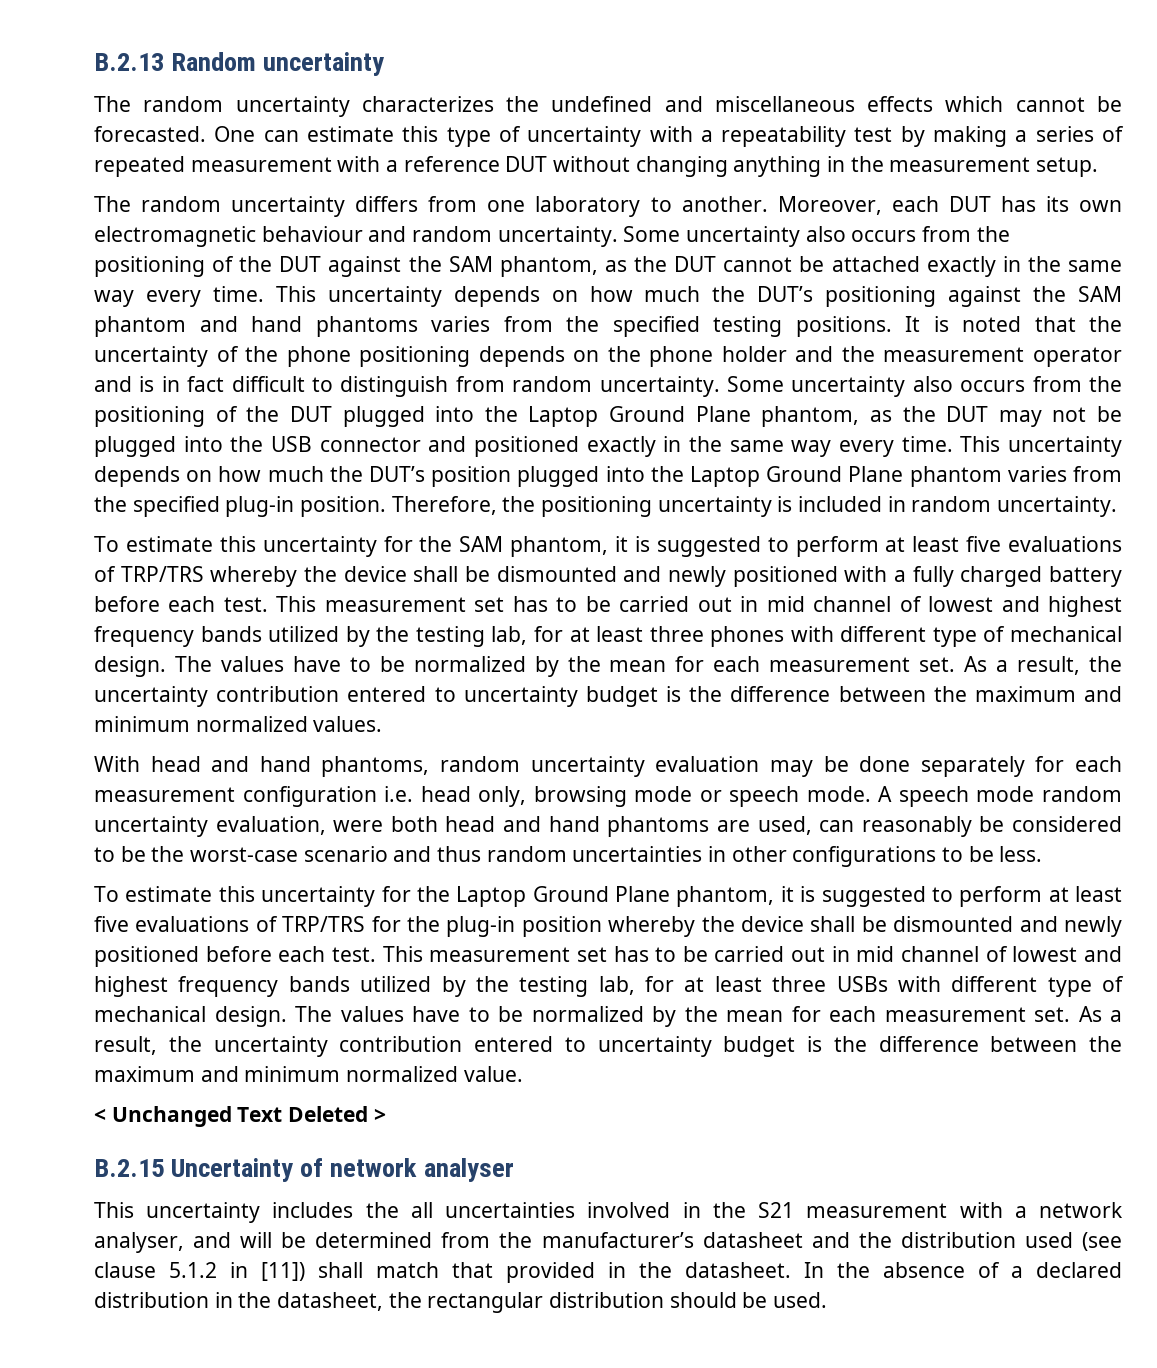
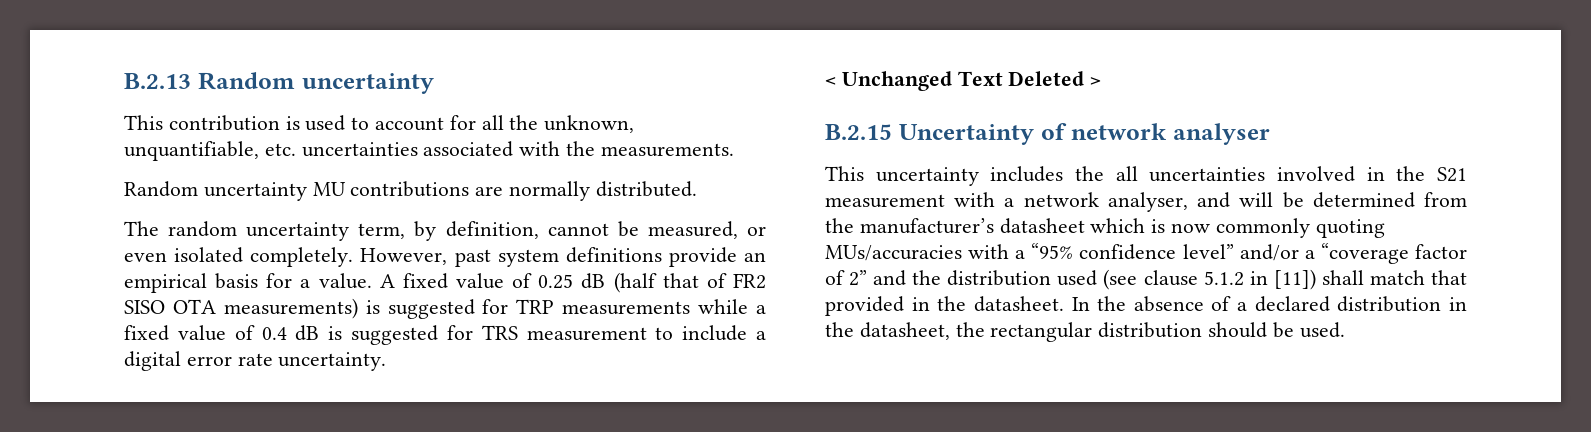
- The random uncertainty characterizes the undefined and miscellaneous effects which cannot be forecasted. One can estimate this type of uncertainty with a repeatability test by making a series of repeated measurement with a reference DUT without changing anything in the measurement setup.
- The random uncertainty differs from one laboratory to another. Moreover, each DUT has its own electromagnetic behaviour and random uncertainty. Some uncertainty also occurs from the positioning of the DUT against the SAM phantom, as the DUT cannot be attached exactly in the same way every time. This uncertainty depends on how much the DUT’s positioning against the SAM phantom and hand phantoms varies from the specified testing positions. It is noted that the uncertainty of the phone positioning depends on the phone holder and the measurement operator and is in fact difficult to distinguish from random uncertainty. Some uncertainty also occurs from the positioning of the DUT plugged into the Laptop Ground Plane phantom, as the DUT may not be plugged into the USB connector and positioned exactly in the same way every time. This uncertainty depends on how much the DUT’s position plugged into the Laptop Ground Plane phantom varies from the specified plug-in position. Therefore, the positioning uncertainty is included in random uncertainty.
- To estimate this uncertainty for the SAM phantom, it is suggested to perform at least five evaluations of TRP/TRS whereby the device shall be dismounted and newly positioned with a fully charged battery before each test. This measurement set has to be carried out in mid channel of lowest and highest frequency bands utilized by the testing lab, for at least three phones with different type of mechanical design. The values have to be normalized by the mean for each measurement set. As a result, the uncertainty contribution entered to uncertainty budget is the difference between the maximum and minimum normalized values.
- With head and hand phantoms, random uncertainty evaluation may be done separately for each measurement configuration i.e. head only, browsing mode or speech mode. A speech mode random uncertainty evaluation, were both head and hand phantoms are used, can reasonably be considered to be the worst-case scenario and thus random uncertainties in other configurations to be less.
- To estimate this uncertainty for the Laptop Ground Plane phantom, it is suggested to perform at least five evaluations of TRP/TRS for the plug-in position whereby the device shall be dismounted and newly positioned before each test. This measurement set has to be carried out in mid channel of lowest and highest frequency bands utilized by the testing lab, for at least three USBs with different type of mechanical design. The values have to be normalized by the mean for each measurement set. As a result, the uncertainty contribution entered to uncertainty budget is the difference between the maximum and minimum normalized value.
+ This contribution is used to account for all the unknown, unquantifiable, etc. uncertainties associated with the measurements.
+ Random uncertainty MU contributions are normally distributed.
+ The random uncertainty term, by definition, cannot be measured, or even isolated completely. However, past system definitions provide an empirical basis for a value. A fixed value of 0.25 dB (half that of FR2 SISO OTA measurements) is suggested for TRP measurements while a fixed value of 0.4 dB is suggested for TRS measurement to include a digital error rate uncertainty.
- This uncertainty includes the all uncertainties involved in the S21 measurement with a network analyser, and will be determined from the manufacturer’s datasheet and the distribution used (see clause 5.1.2 in [11]) shall match that provided in the datasheet.
+ This uncertainty includes the all uncertainties involved in the S21 measurement with a network analyser, and will be determined from the manufacturer’s datasheet which is now commonly quoting MUs/accuracies with a “95% confidence level” and/or a “coverage factor of 2” and the distribution used (see clause 5.1.2 in [11]) shall match that provided in the datasheet.

